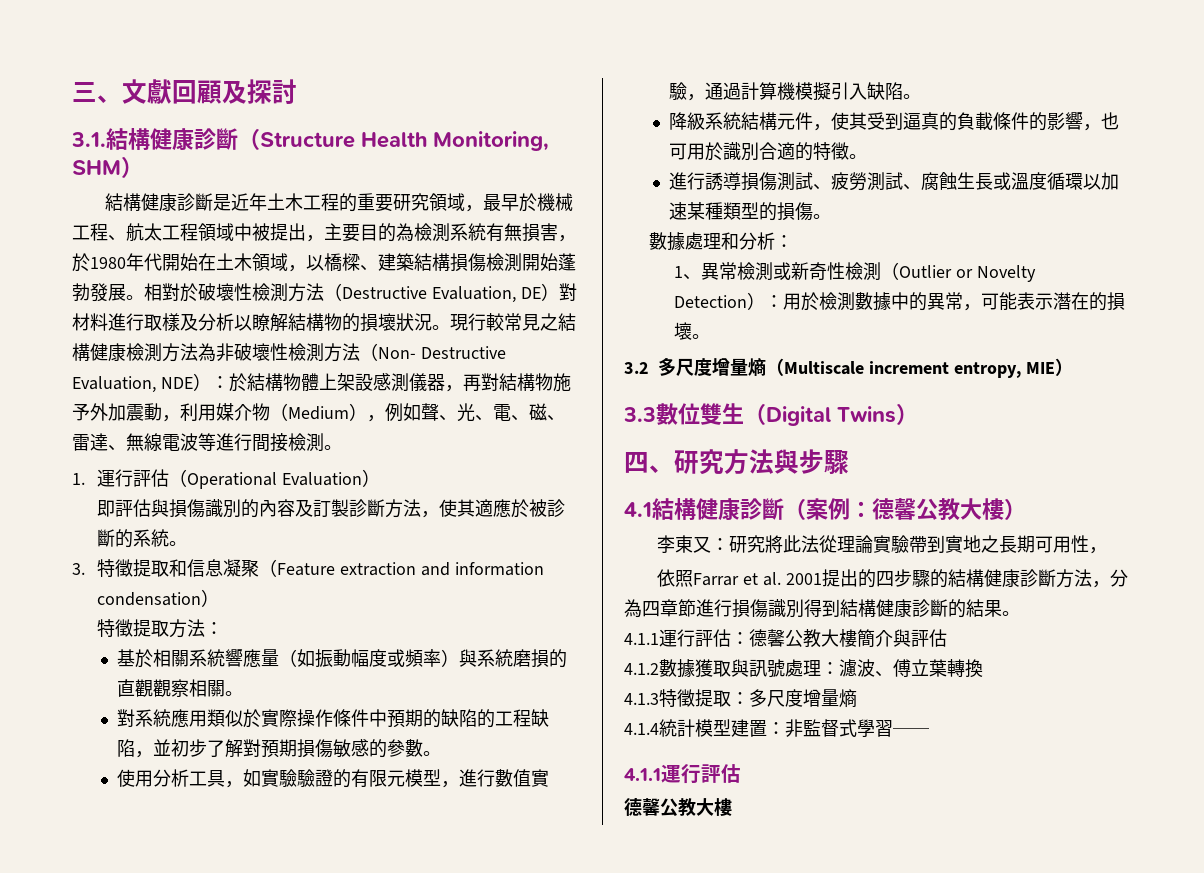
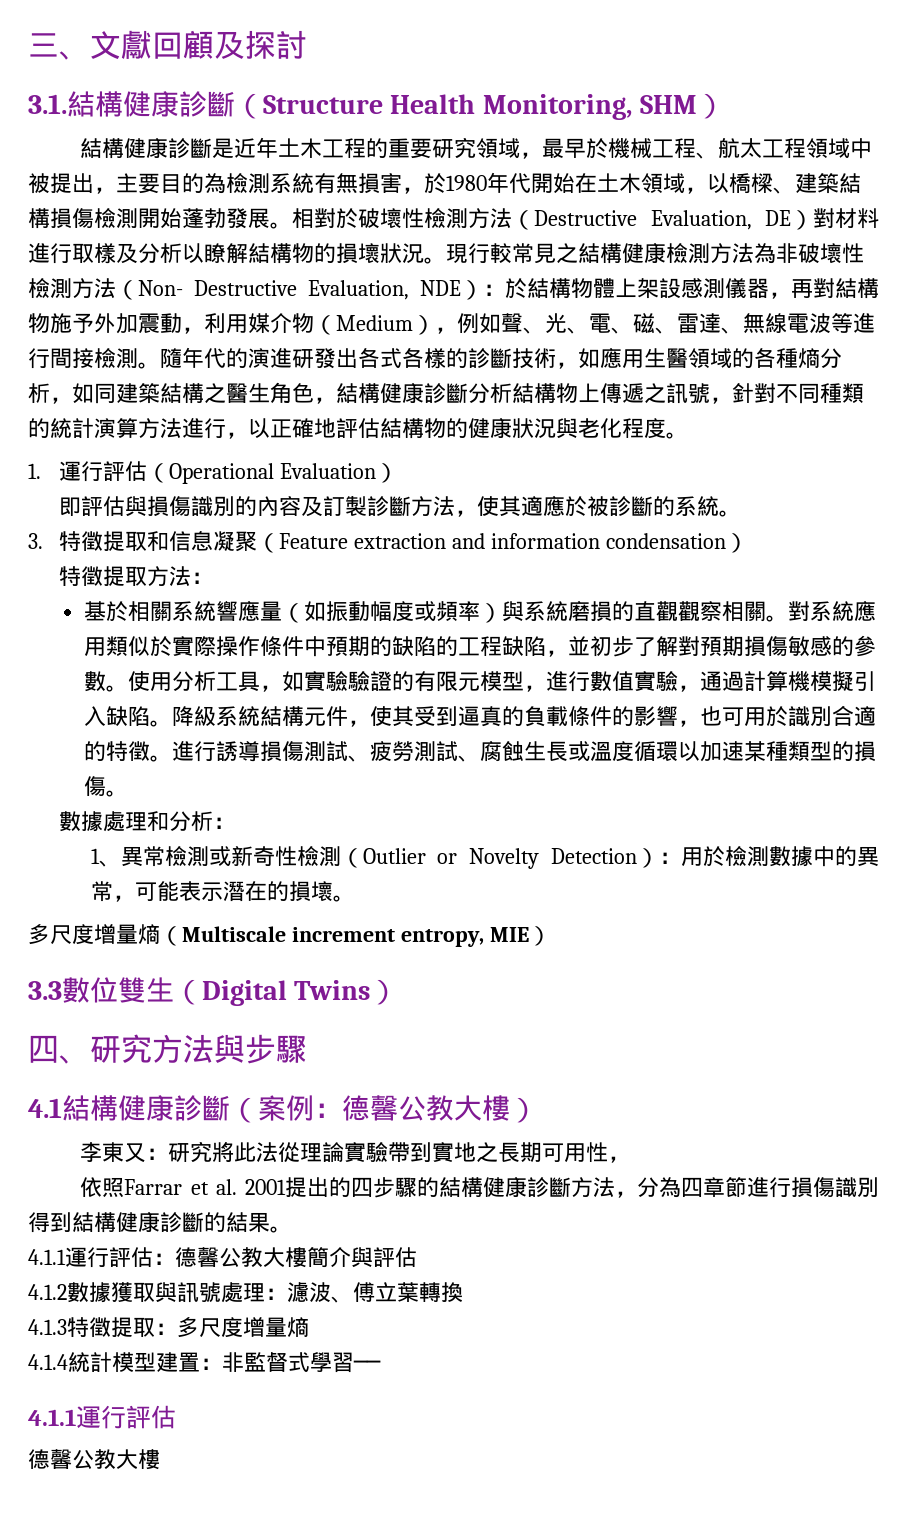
+ 隨年代的演進研發出各式各樣的診斷技術，如應用生醫領域的各種熵分析，如同建築結構之醫生角色，結構健康診斷分析結構物上傳遞之訊號，針對不同種類的統計演算方法進行，以正確地評估結構物的健康狀況與老化程度。
- 基於相關系統響應量（如振動幅度或頻率）與系統磨損的直觀觀察相關。
- 對系統應用類似於實際操作條件中預期的缺陷的工程缺陷，並初步了解對預期損傷敏感的參數。
- 使用分析工具，如實驗驗證的有限元模型，進行數值實驗，通過計算機模擬引入缺陷。
- 降級系統結構元件，使其受到逼真的負載條件的影響，也可用於識別合適的特徵。
- 進行誘導損傷測試、疲勞測試、腐蝕生長或溫度循環以加速某種類型的損傷。
+ 基於相關系統響應量（如振動幅度或頻率）與系統磨損的直觀觀察相關。對系統應用類似於實際操作條件中預期的缺陷的工程缺陷，並初步了解對預期損傷敏感的參數。使用分析工具，如實驗驗證的有限元模型，進行數值實驗，通過計算機模擬引入缺陷。降級系統結構元件，使其受到逼真的負載條件的影響，也可用於識別合適的特徵。進行誘導損傷測試、疲勞測試、腐蝕生長或溫度循環以加速某種類型的損傷。
- 3.2多尺度增量熵（Multiscale increment entropy, MIE）
+ 多尺度增量熵（Multiscale increment entropy, MIE）

